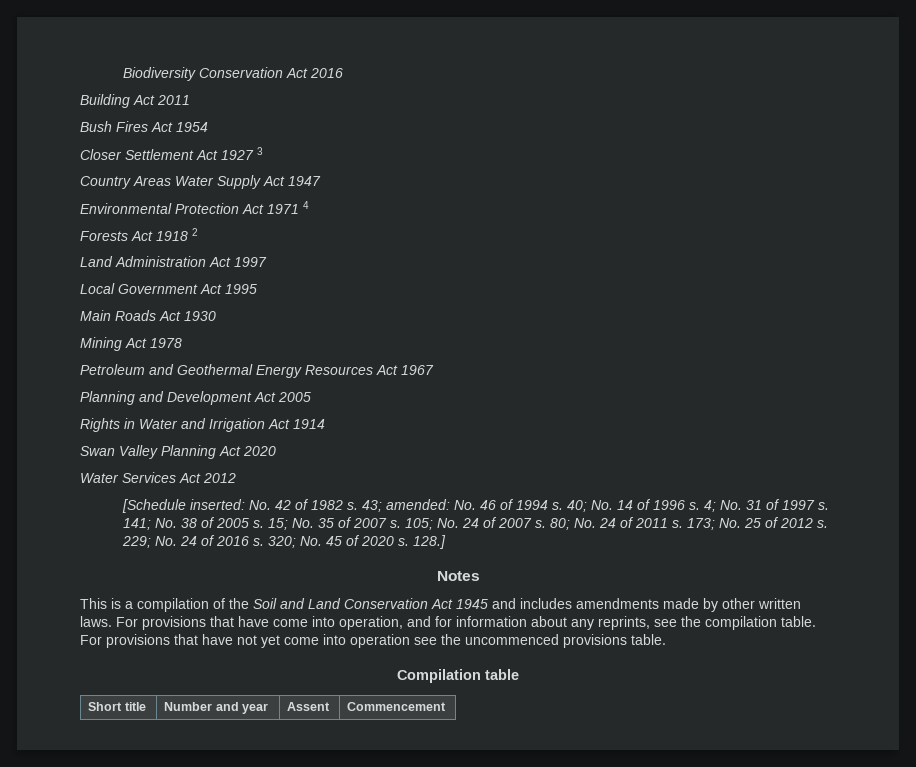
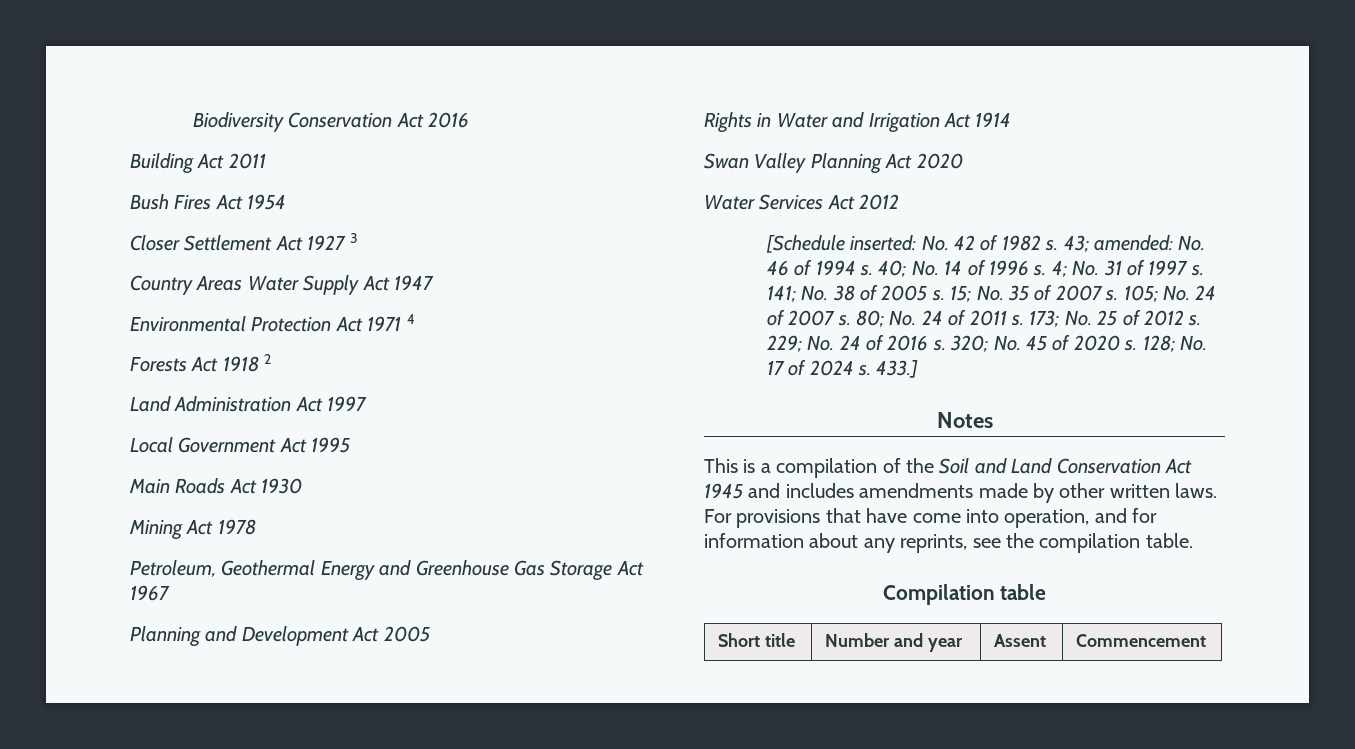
- Petroleum and Geothermal Energy Resources Act 1967
+ Petroleum, Geothermal Energy and Greenhouse Gas Storage Act 1967
- 128.]
+ 128; No. 17 of 2024 s. 433.]
- For provisions that have not yet come into operation see the uncommenced provisions table.

